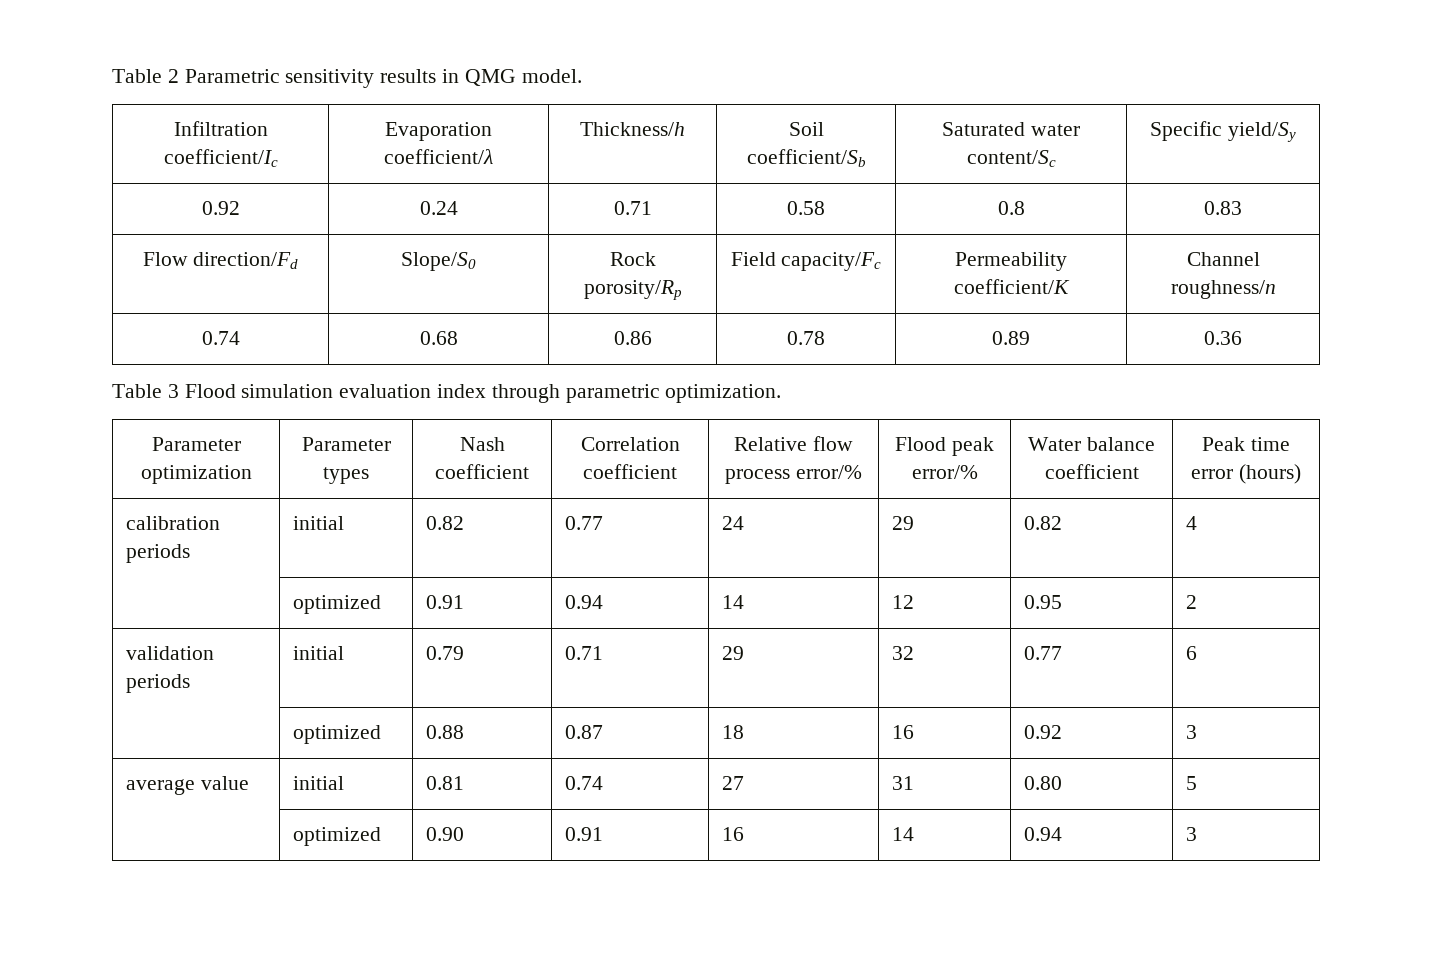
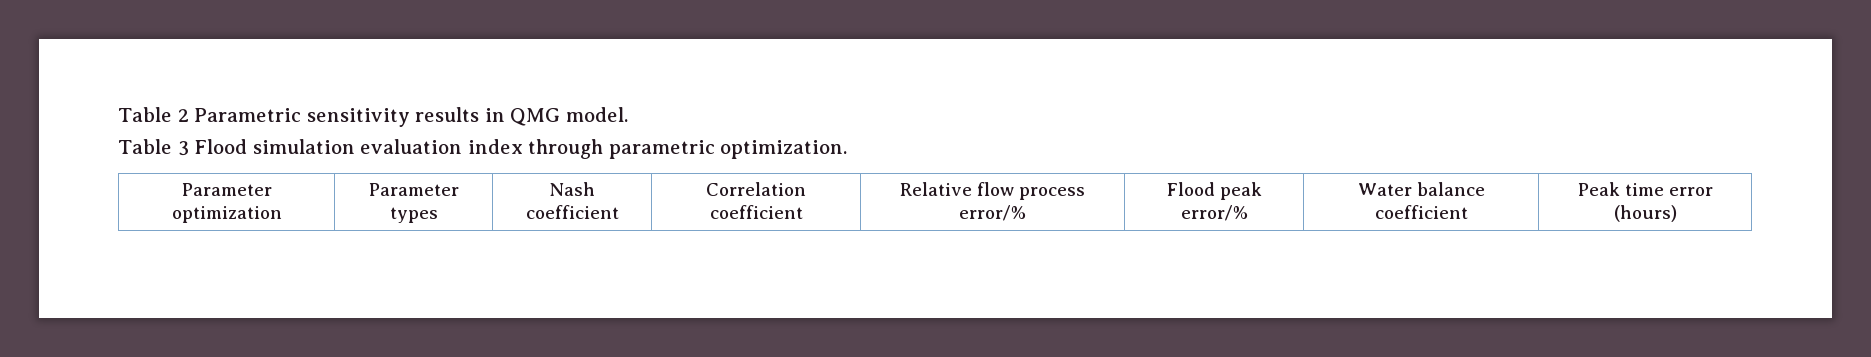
- Infiltration coefficient/Ic | Evaporation coefficient/λ | Thickness/h | Soil coefficient/Sb | Saturated water content/Sc | Specific yield/Sy
- 0.92 | 0.24 | 0.71 | 0.58 | 0.8 | 0.83
- Flow direction/Fd | Slope/S0 | Rock porosity/Rp | Field capacity/Fc | Permeability coefficient/K | Channel roughness/n
- 0.74 | 0.68 | 0.86 | 0.78 | 0.89 | 0.36
- calibration periods | initial | 0.82 | 0.77 | 24 | 29 | 0.82 | 4
- | optimized | 0.91 | 0.94 | 14 | 12 | 0.95 | 2
- validation periods | initial | 0.79 | 0.71 | 29 | 32 | 0.77 | 6
- | optimized | 0.88 | 0.87 | 18 | 16 | 0.92 | 3
- average value | initial | 0.81 | 0.74 | 27 | 31 | 0.80 | 5
- | optimized | 0.90 | 0.91 | 16 | 14 | 0.94 | 3

